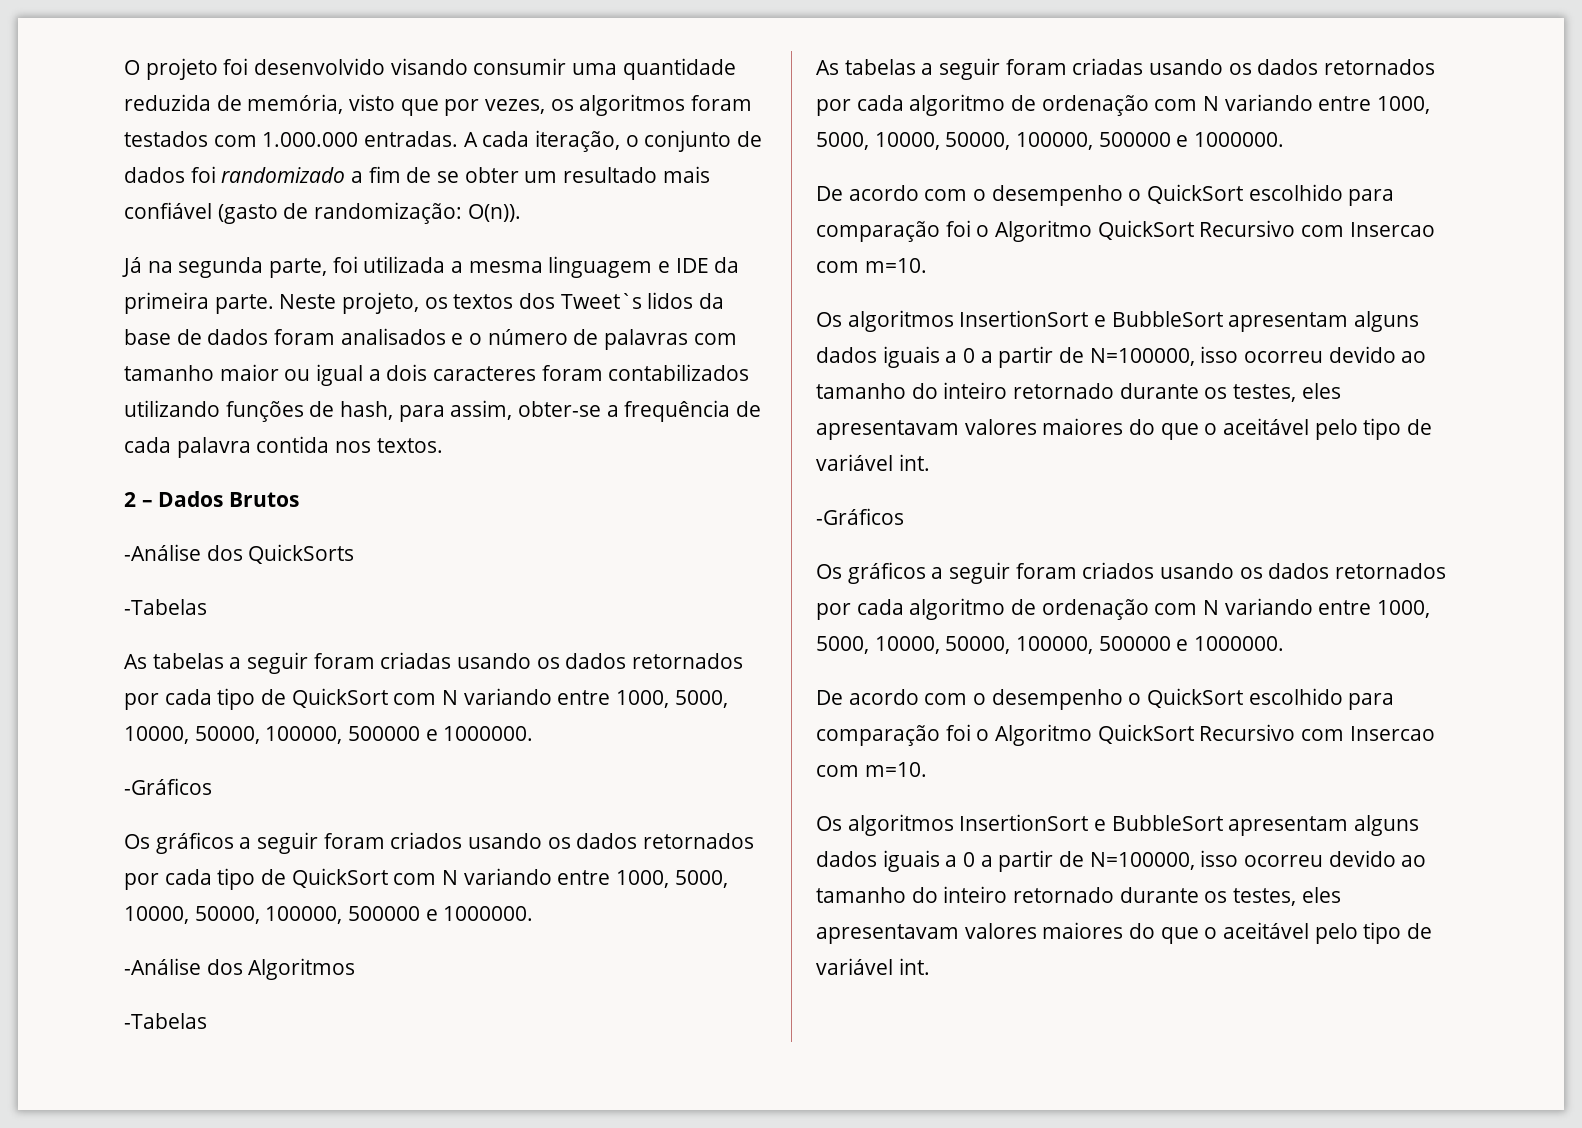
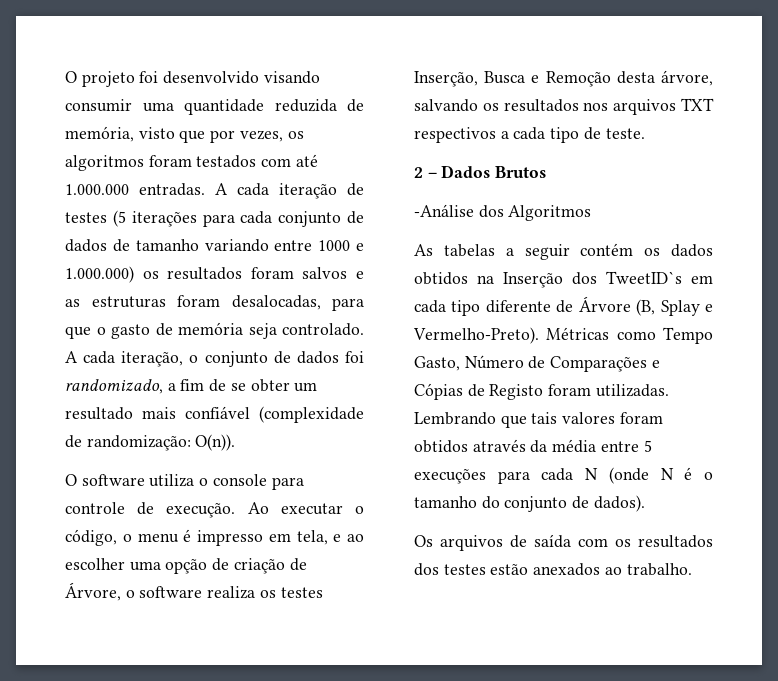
- O projeto foi desenvolvido visando consumir uma quantidade reduzida de memória, visto que por vezes, os algoritmos foram testados com 1.000.000 entradas.
+ O projeto foi desenvolvido visando consumir uma quantidade reduzida de memória, visto que por vezes, os algoritmos foram testados com até 1.000.000 entradas.
- A cada iteração, o conjunto de dados foi randomizado a fim de se obter um resultado mais confiável (gasto de randomização: O(n)).
+ A cada iteração de testes (5 iterações para cada conjunto de dados de tamanho variando entre 1000 e 1.000.000) os resultados foram salvos e as estruturas foram desalocadas, para que o gasto de memória seja controlado. A cada iteração, o conjunto de dados foi randomizado, a fim de se obter um resultado mais confiável (complexidade de randomização: O(n)).
- Já na segunda parte, foi utilizada a mesma linguagem e IDE da primeira parte. Neste projeto, os textos dos Tweet`s lidos da base de dados foram analisados e o número de palavras com tamanho maior ou igual a dois caracteres foram contabilizados utilizando funções de hash, para assim, obter-se a frequência de cada palavra contida nos textos.
+ O software utiliza o console para controle de execução. Ao executar o código, o menu é impresso em tela, e ao escolher uma opção de criação de Árvore, o software realiza os testes Inserção, Busca e Remoção desta árvore, salvando os resultados nos arquivos TXT respectivos a cada tipo de teste.
- -Análise dos QuickSorts
- -Tabelas
- As tabelas a seguir foram criadas usando os dados retornados por cada tipo de QuickSort com N variando entre 1000, 5000, 10000, 50000, 100000, 500000 e 1000000.
- -Gráficos
- Os gráficos a seguir foram criados usando os dados retornados por cada tipo de QuickSort com N variando entre 1000, 5000, 10000, 50000, 100000, 500000 e 1000000.
  -Análise dos Algoritmos
- -Tabelas
- As tabelas a seguir foram criadas usando os dados retornados por cada algoritmo de ordenação com N variando entre 1000, 5000, 10000, 50000, 100000, 500000 e 1000000.
- De acordo com o desempenho o QuickSort escolhido para comparação foi o Algoritmo QuickSort Recursivo com Insercao com m=10.
- Os algoritmos InsertionSort e BubbleSort apresentam alguns dados iguais a 0 a partir de N=100000, isso ocorreu devido ao tamanho do inteiro retornado durante os testes, eles apresentavam valores maiores do que o aceitável pelo tipo de variável int.
- -Gráficos
- Os gráficos a seguir foram criados usando os dados retornados por cada algoritmo de ordenação com N variando entre 1000, 5000, 10000, 50000, 100000, 500000 e 1000000.
- De acordo com o desempenho o QuickSort escolhido para comparação foi o Algoritmo QuickSort Recursivo com Insercao com m=10.
- Os algoritmos InsertionSort e BubbleSort apresentam alguns dados iguais a 0 a partir de N=100000, isso ocorreu devido ao tamanho do inteiro retornado durante os testes, eles apresentavam valores maiores do que o aceitável pelo tipo de variável int.
+ As tabelas a seguir contém os dados obtidos na Inserção dos TweetID`s em cada tipo diferente de Árvore (B, Splay e Vermelho-Preto). Métricas como Tempo Gasto, Número de Comparações e Cópias de Registo foram utilizadas. Lembrando que tais valores foram obtidos através da média entre 5 execuções para cada N (onde N é o tamanho do conjunto de dados).
+ Os arquivos de saída com os resultados dos testes estão anexados ao trabalho.

